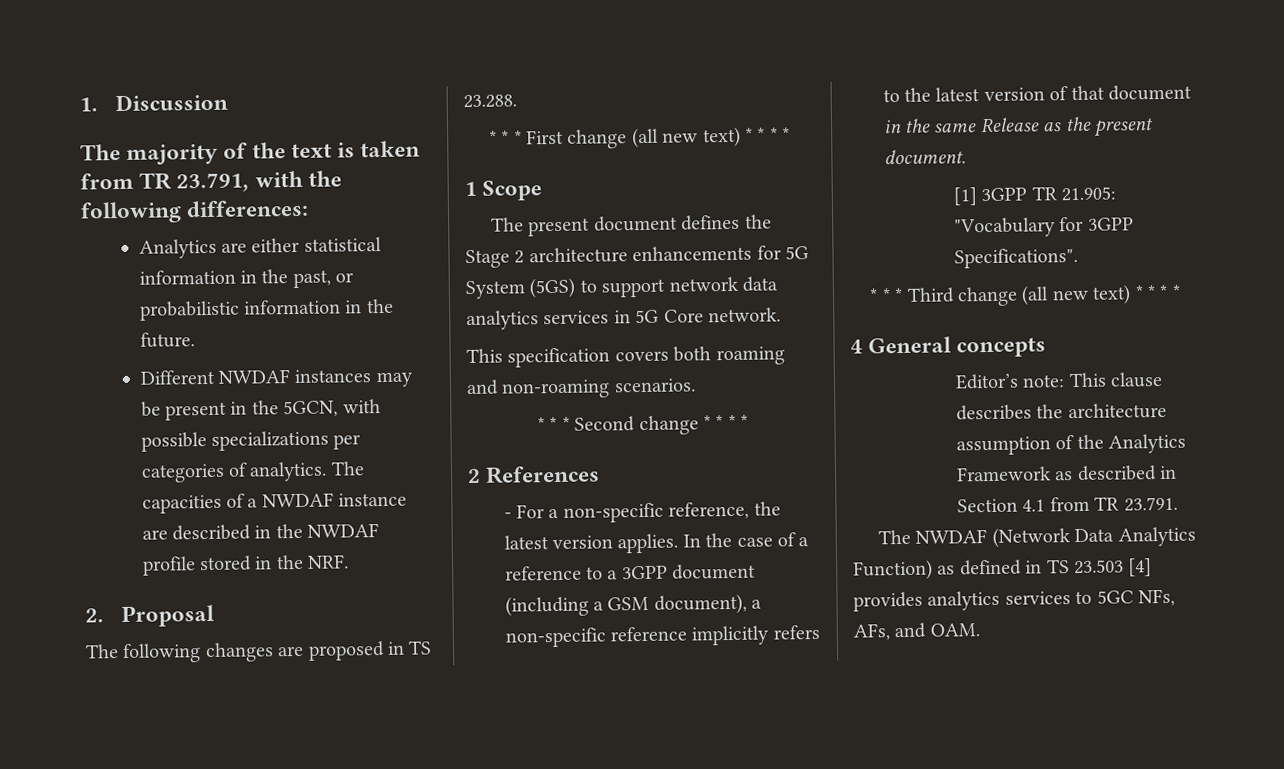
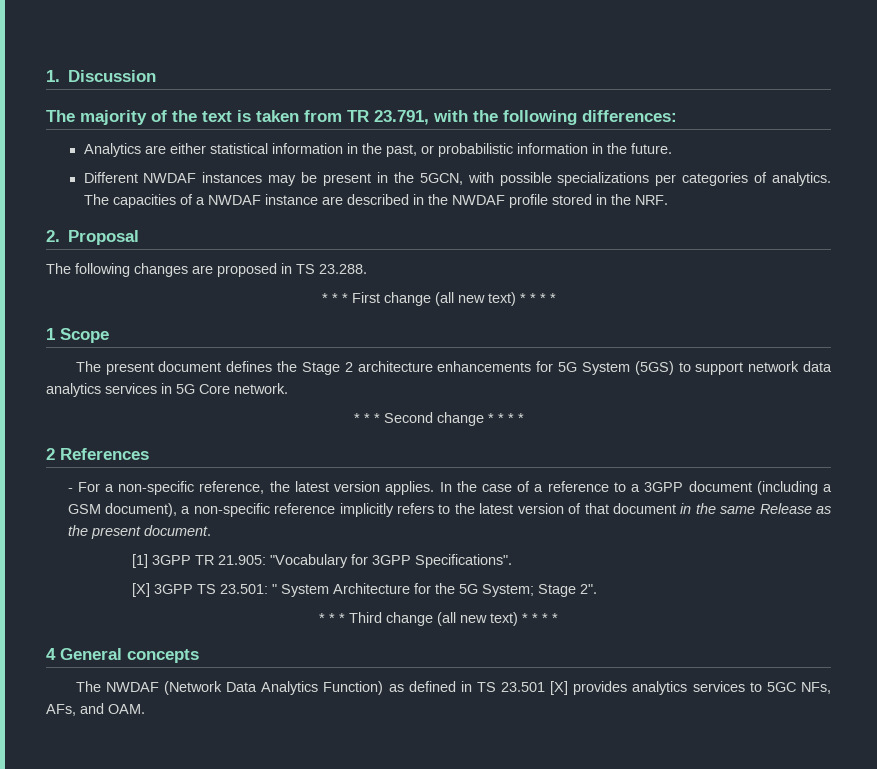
- This specification covers both roaming and non-roaming scenarios.
+ [X] 3GPP TS 23.501: " System Architecture for the 5G System; Stage 2".
- Editor’s note: This clause describes the architecture assumption of the Analytics Framework as described in Section 4.1 from TR 23.791.
- The NWDAF (Network Data Analytics Function) as defined in TS 23.503 [4] provides analytics services to 5GC NFs, AFs, and OAM.
+ The NWDAF (Network Data Analytics Function) as defined in TS 23.501 [X] provides analytics services to 5GC NFs, AFs, and OAM.

